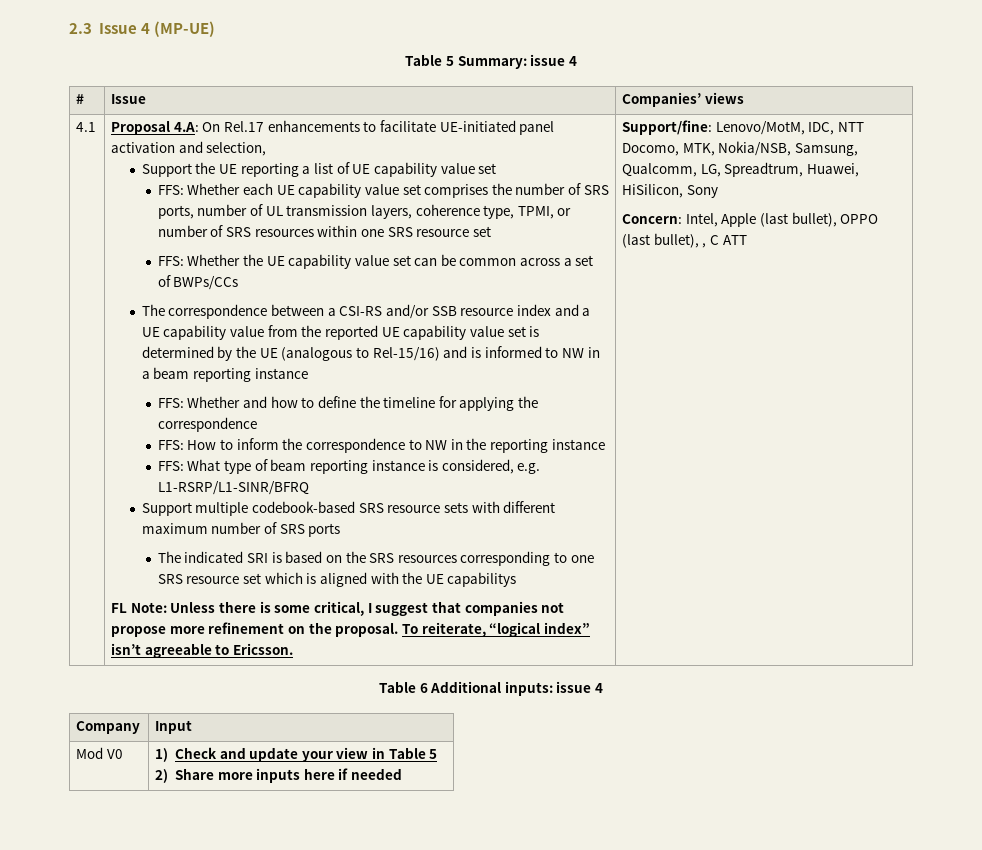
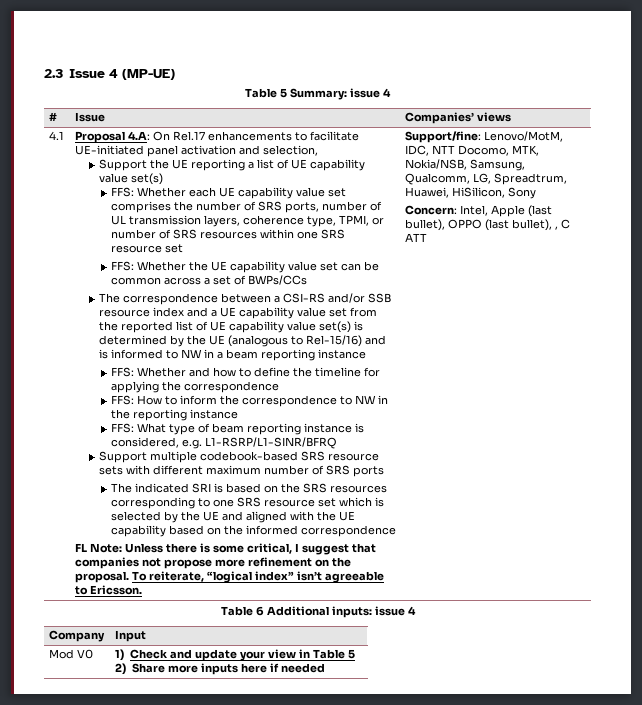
- Support the UE reporting a list of UE capability value set
+ Support the UE reporting a list of UE capability value set(s)
- The correspondence between a CSI-RS and/or SSB resource index and a UE capability value from the reported UE capability value set is determined by the UE (analogous to Rel-15/16) and is informed to NW in a beam reporting instance
+ The correspondence between a CSI-RS and/or SSB resource index and a UE capability value set from the reported list of UE capability value set(s) is determined by the UE (analogous to Rel-15/16) and is informed to NW in a beam reporting instance
- The indicated SRI is based on the SRS resources corresponding to one SRS resource set which is aligned with the UE capabilitys
+ The indicated SRI is based on the SRS resources corresponding to one SRS resource set which is selected by the UE and aligned with the UE capability based on the informed correspondence

